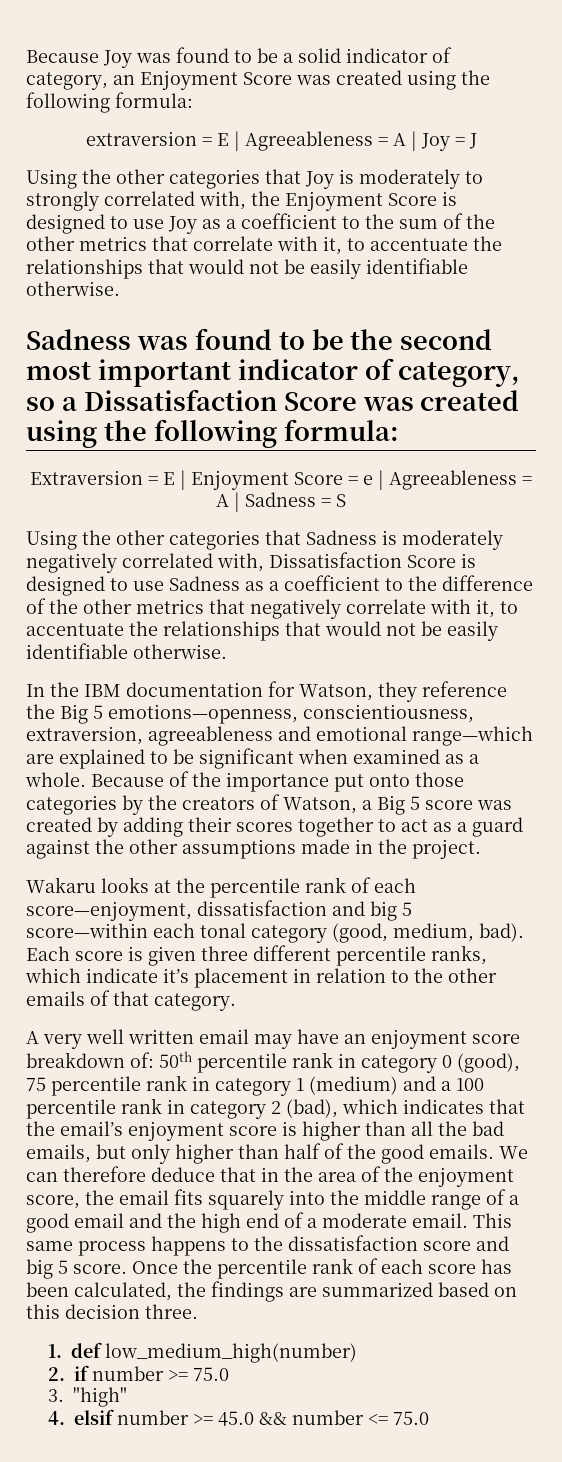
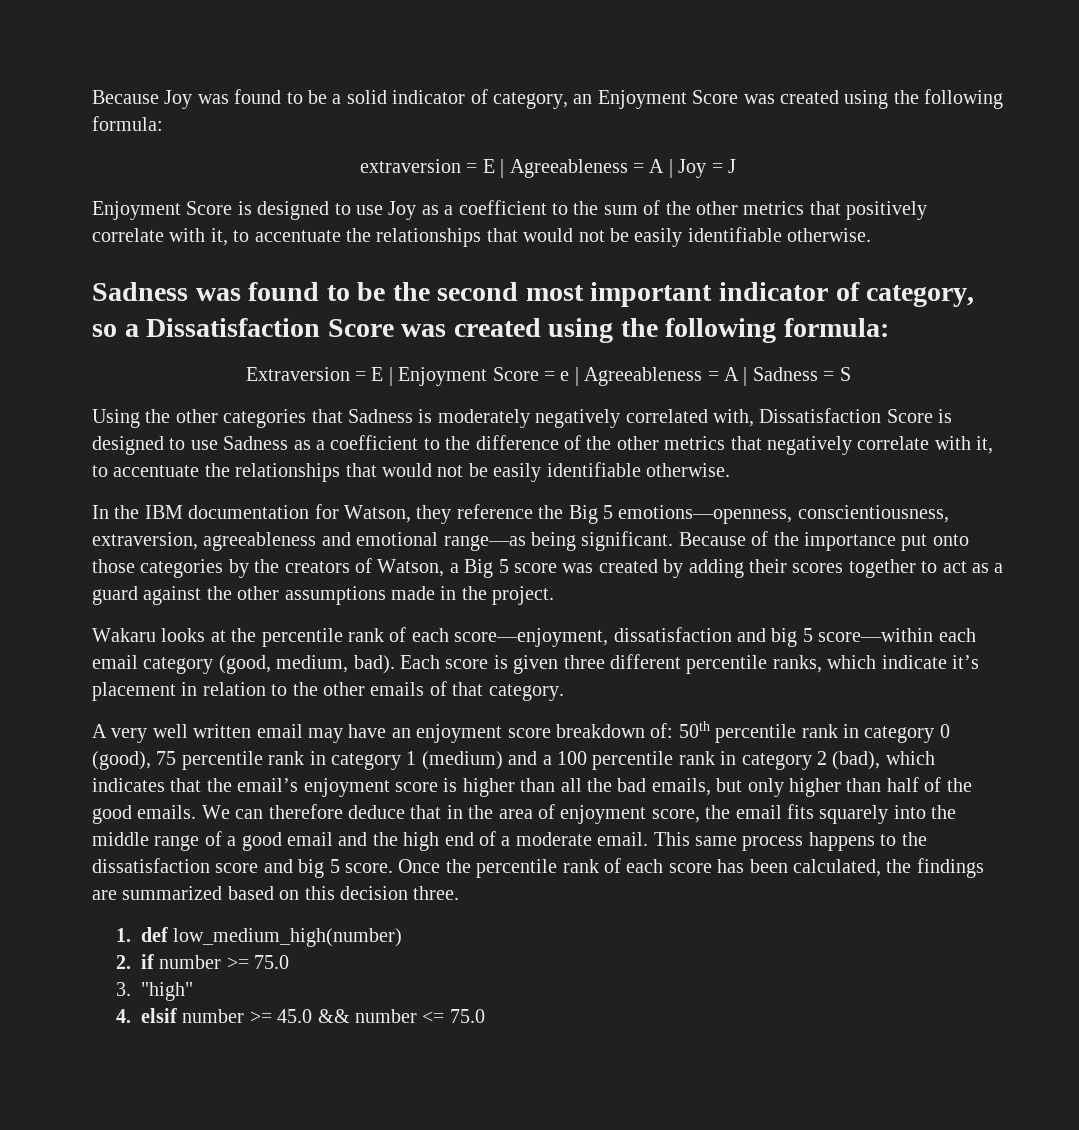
- Using the other categories that Joy is moderately to strongly correlated with, the Enjoyment Score is designed to use Joy as a coefficient to the sum of the other metrics that correlate with it, to accentuate the relationships that would not be easily identifiable otherwise.
+ Enjoyment Score is designed to use Joy as a coefficient to the sum of the other metrics that positively correlate with it, to accentuate the relationships that would not be easily identifiable otherwise.
- In the IBM documentation for Watson, they reference the Big 5 emotions—openness, conscientiousness, extraversion, agreeableness and emotional range—which are explained to be significant when examined as a whole.
+ In the IBM documentation for Watson, they reference the Big 5 emotions—openness, conscientiousness, extraversion, agreeableness and emotional range—as being significant.
- Wakaru looks at the percentile rank of each score—enjoyment, dissatisfaction and big 5 score—within each tonal category (good, medium, bad).
+ Wakaru looks at the percentile rank of each score—enjoyment, dissatisfaction and big 5 score—within each email category (good, medium, bad).
- We can therefore deduce that in the area of the enjoyment score, the email fits squarely into the middle range of a good email and the high end of a moderate email.
+ We can therefore deduce that in the area of enjoyment score, the email fits squarely into the middle range of a good email and the high end of a moderate email.

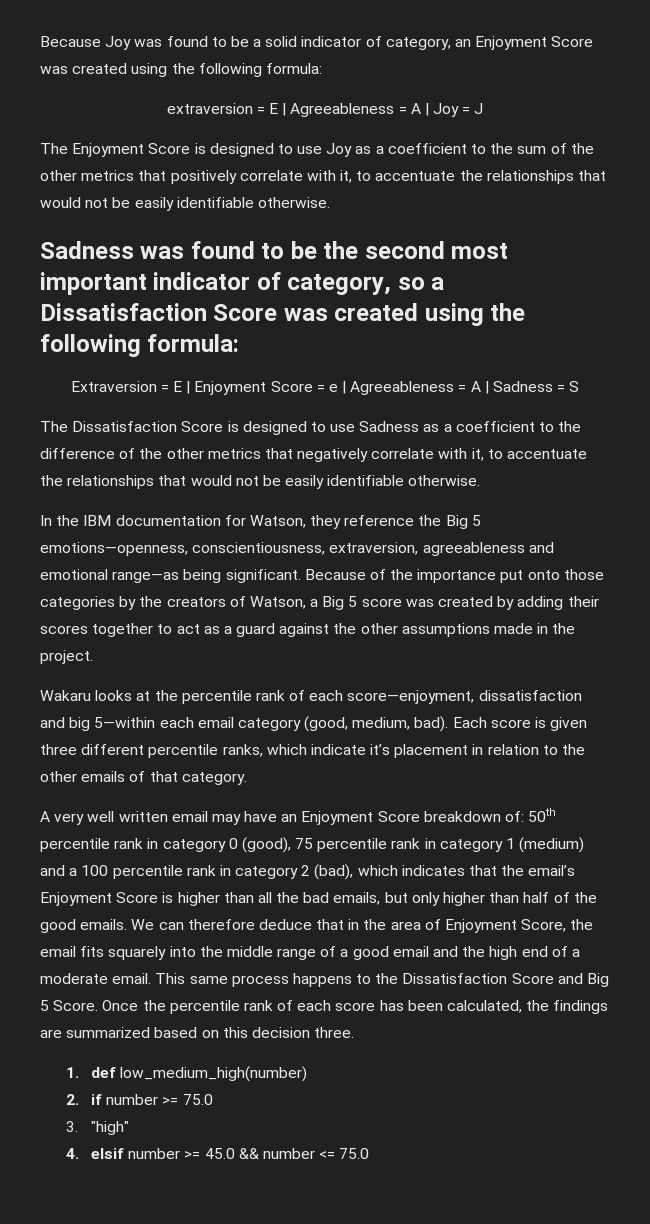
- Enjoyment Score is designed to use Joy as a coefficient to the sum of the other metrics that positively correlate with it, to accentuate the relationships that would not be easily identifiable otherwise.
+ The Enjoyment Score is designed to use Joy as a coefficient to the sum of the other metrics that positively correlate with it, to accentuate the relationships that would not be easily identifiable otherwise.
- Using the other categories that Sadness is moderately negatively correlated with, Dissatisfaction Score is designed to use Sadness as a coefficient to the difference of the other metrics that negatively correlate with it, to accentuate the relationships that would not be easily identifiable otherwise.
+ The Dissatisfaction Score is designed to use Sadness as a coefficient to the difference of the other metrics that negatively correlate with it, to accentuate the relationships that would not be easily identifiable otherwise.
- Wakaru looks at the percentile rank of each score—enjoyment, dissatisfaction and big 5 score—within each email category (good, medium, bad).
+ Wakaru looks at the percentile rank of each score—enjoyment, dissatisfaction and big 5—within each email category (good, medium, bad).
- A very well written email may have an enjoyment score breakdown of: 50th percentile rank in category 0 (good), 75 percentile rank in category 1 (medium) and a 100 percentile rank in category 2 (bad), which indicates that the email’s enjoyment score is higher than all the bad emails, but only higher than half of the good emails.
+ A very well written email may have an Enjoyment Score breakdown of: 50th percentile rank in category 0 (good), 75 percentile rank in category 1 (medium) and a 100 percentile rank in category 2 (bad), which indicates that the email’s Enjoyment Score is higher than all the bad emails, but only higher than half of the good emails.
- We can therefore deduce that in the area of enjoyment score, the email fits squarely into the middle range of a good email and the high end of a moderate email.
+ We can therefore deduce that in the area of Enjoyment Score, the email fits squarely into the middle range of a good email and the high end of a moderate email.
- This same process happens to the dissatisfaction score and big 5 score.
+ This same process happens to the Dissatisfaction Score and Big 5 Score.

